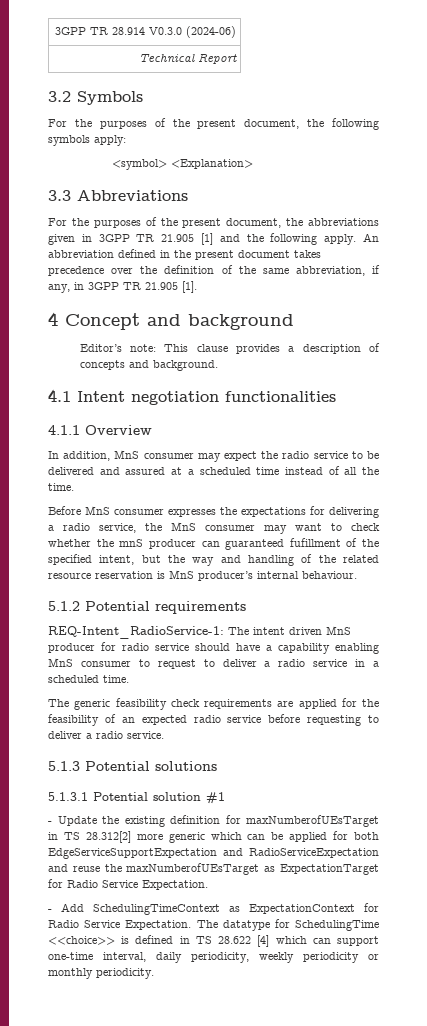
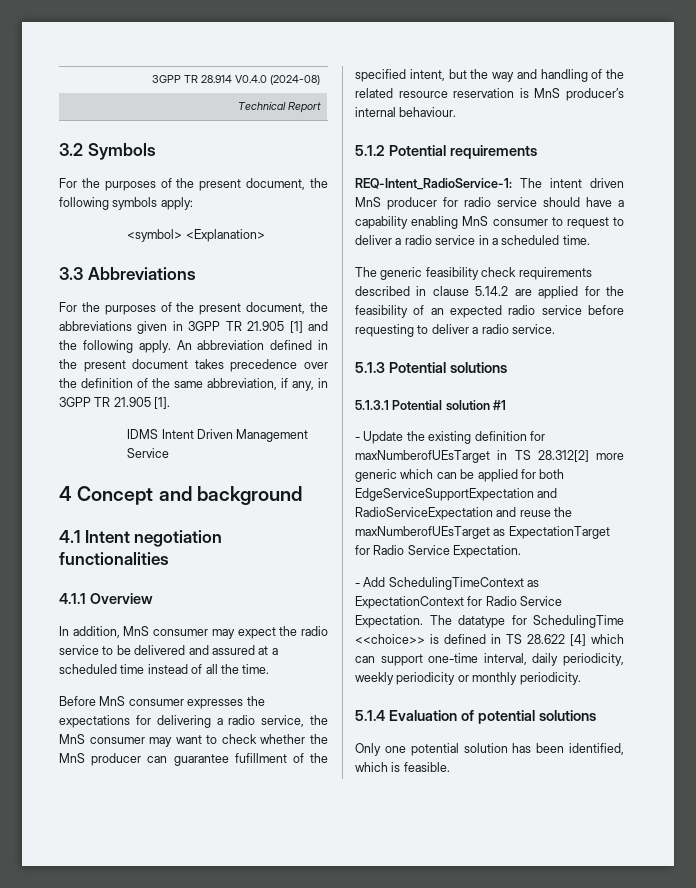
- 3GPP TR 28.914 V0.3.0 (2024-06)
+ 3GPP TR 28.914 V0.4.0 (2024-08)
+ IDMS Intent Driven Management Service
- Editor’s note: This clause provides a description of concepts and background.
- Before MnS consumer expresses the expectations for delivering a radio service, the MnS consumer may want to check whether the mnS producer can guaranteed fufillment of the specified intent, but the way and handling of the related resource reservation is MnS producer’s internal behaviour.
+ Before MnS consumer expresses the expectations for delivering a radio service, the MnS consumer may want to check whether the MnS producer can guarantee fufillment of the specified intent, but the way and handling of the related resource reservation is MnS producer’s internal behaviour.
- The generic feasibility check requirements are applied for the feasibility of an expected radio service before requesting to deliver a radio service.
+ The generic feasibility check requirements described in clause 5.14.2 are applied for the feasibility of an expected radio service before requesting to deliver a radio service.
+ 5.1.4 Evaluation of potential solutions
+ Only one potential solution has been identified, which is feasible.

